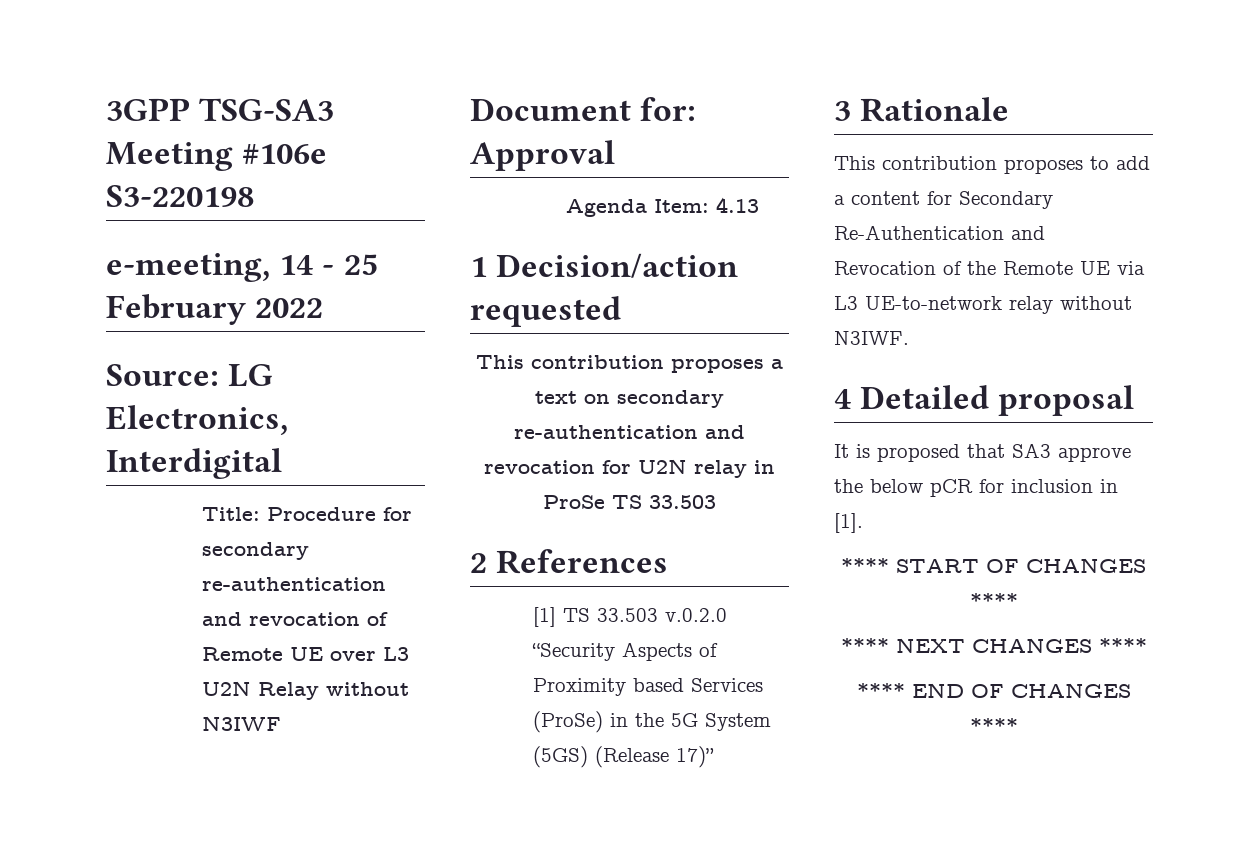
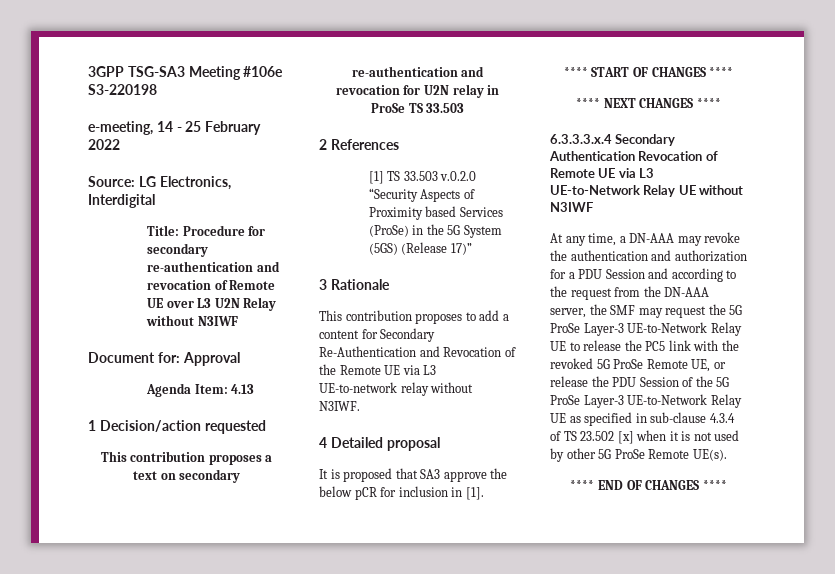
+ 6.3.3.3.x.4 Secondary Authentication Revocation of Remote UE via L3 UE-to-Network Relay UE without N3IWF
+ At any time, a DN-AAA may revoke the authentication and authorization for a PDU Session and according to the request from the DN-AAA server, the SMF may request the 5G ProSe Layer-3 UE-to-Network Relay UE to release the PC5 link with the revoked 5G ProSe Remote UE, or release the PDU Session of the 5G ProSe Layer-3 UE-to-Network Relay UE as specified in sub-clause 4.3.4 of TS 23.502 [x] when it is not used by other 5G ProSe Remote UE(s).

